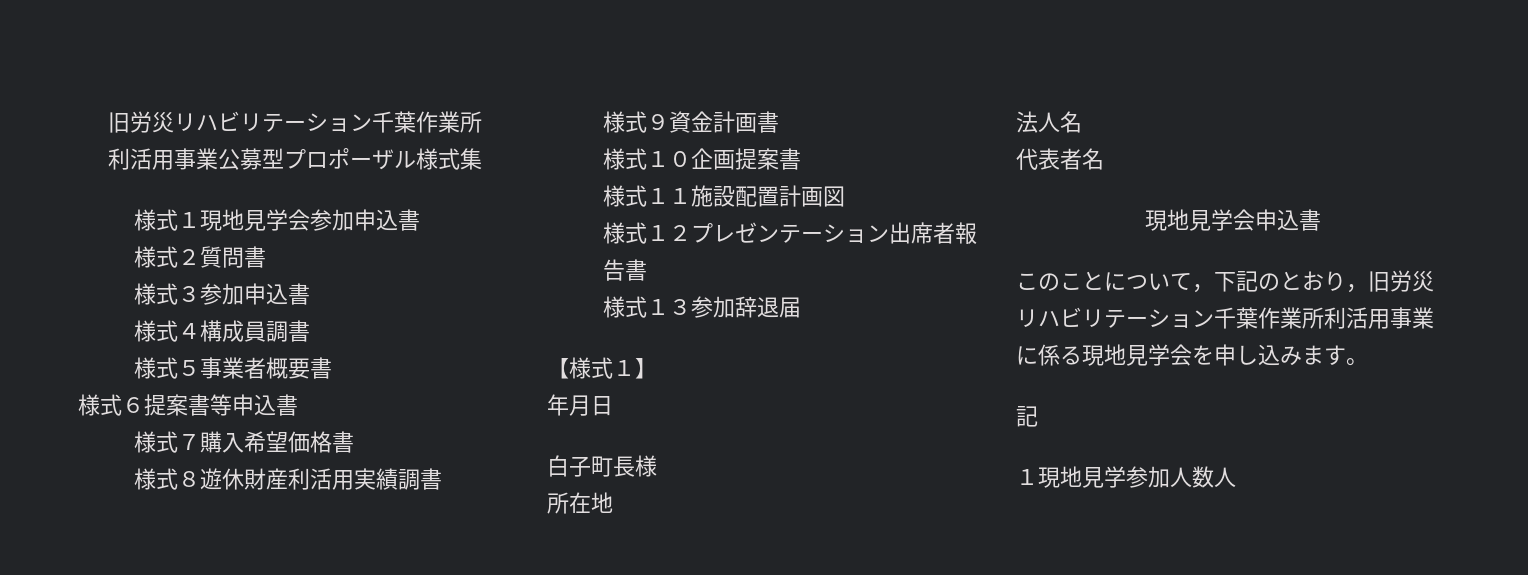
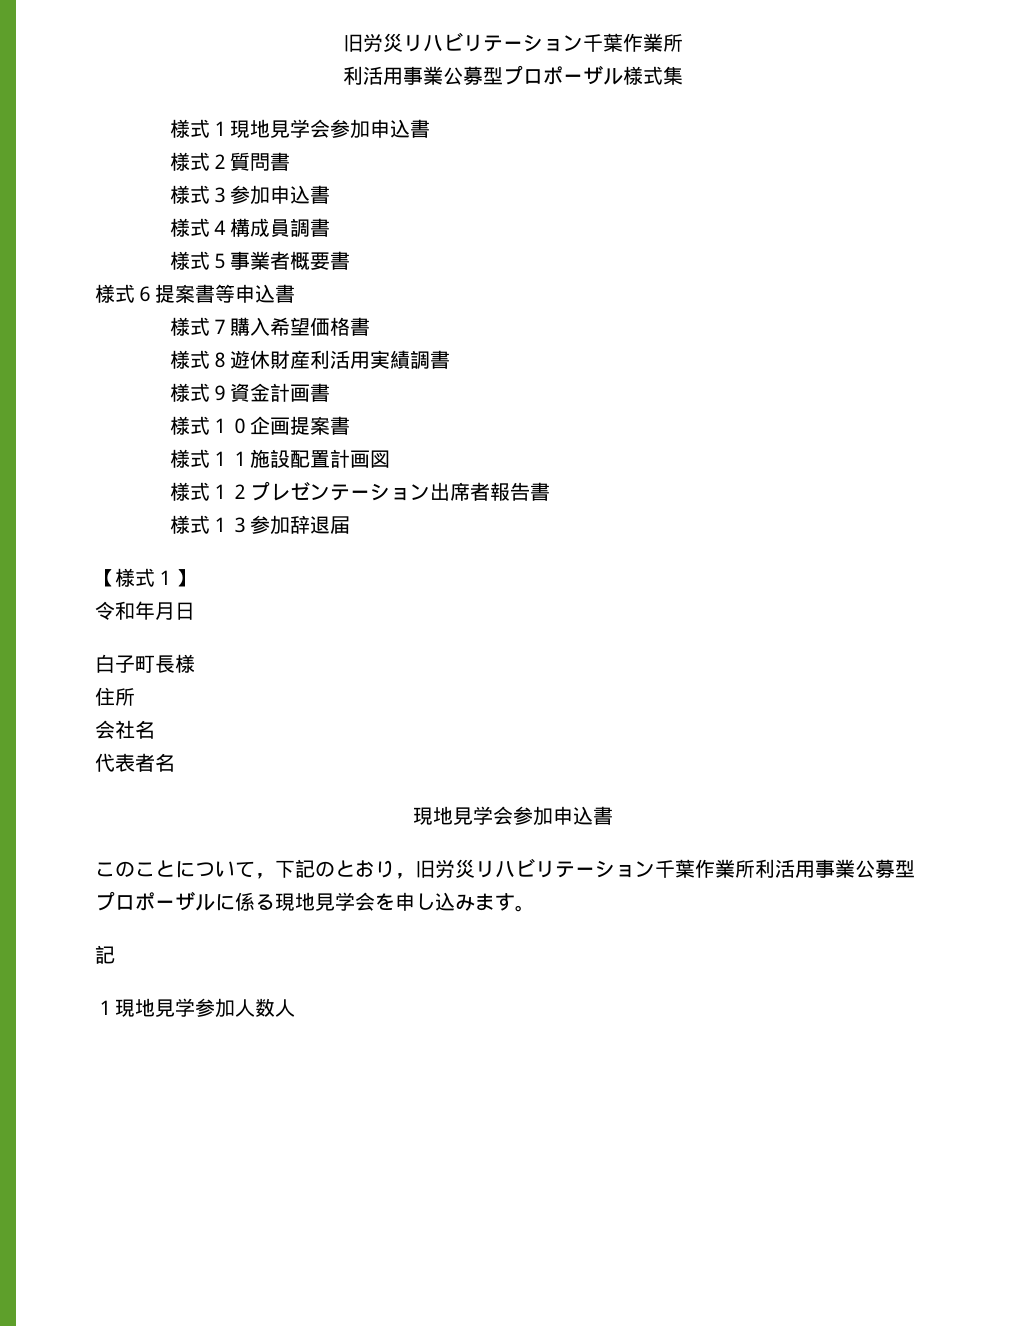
- 年月日
+ 令和年月日
- 所在地
- 法人名
+ 住所
+ 会社名
  代表者名
- 現地見学会申込書
+ 現地見学会参加申込書
- このことについて，下記のとおり，旧労災リハビリテーション千葉作業所利活用事業に係る現地見学会を申し込みます。
+ このことについて，下記のとおり，旧労災リハビリテーション千葉作業所利活用事業公募型プロポーザルに係る現地見学会を申し込みます。

